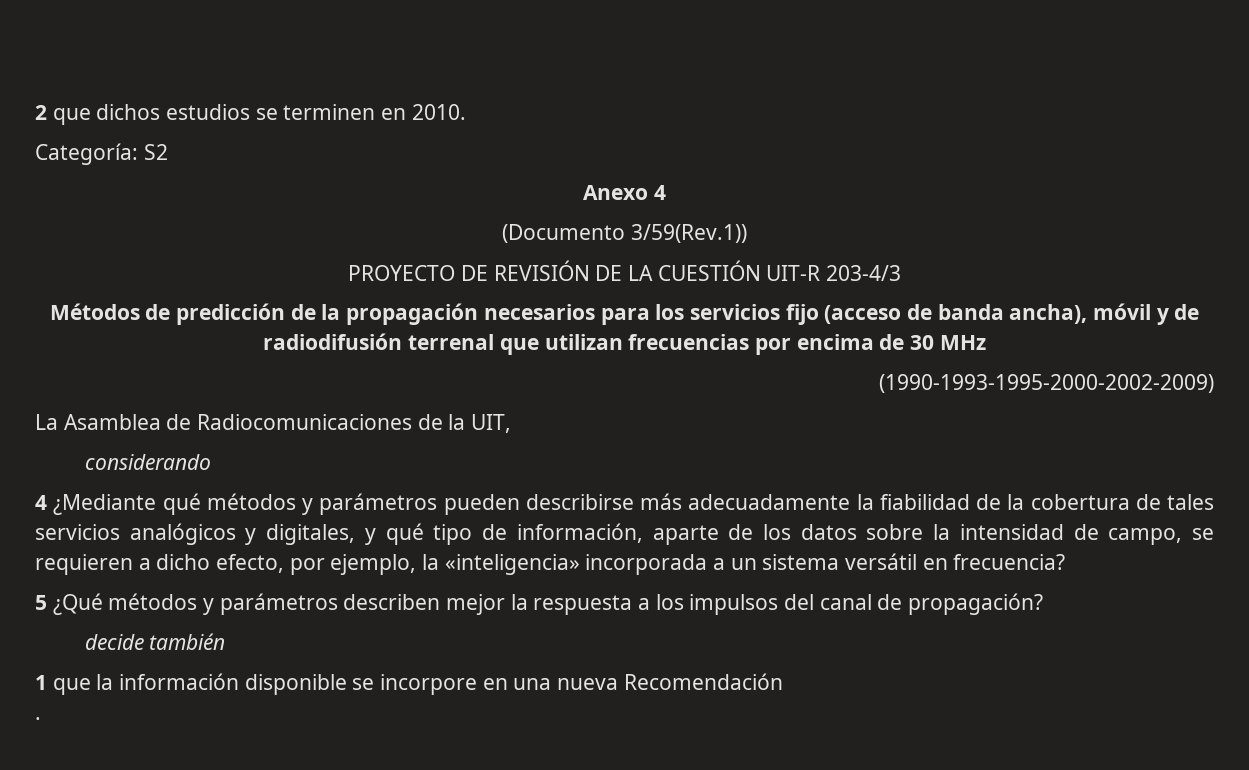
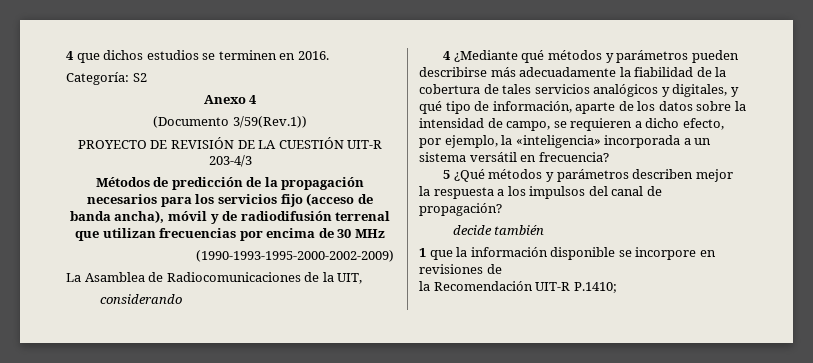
- 2 que dichos estudios se terminen en 2010.
+ 4 que dichos estudios se terminen en 2016.
- 1 que la información disponible se incorpore en una nueva Recomendación
- .
+ 1 que la información disponible se incorpore en revisiones de
+ la Recomendación UIT-R P.1410;

